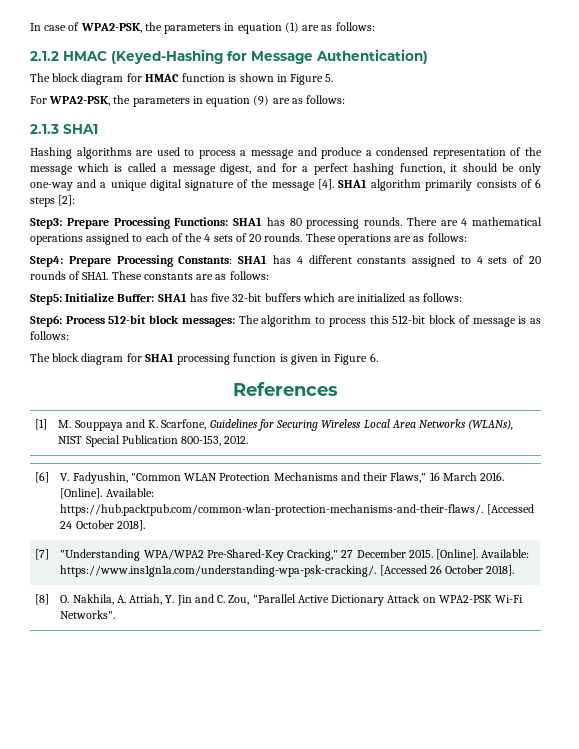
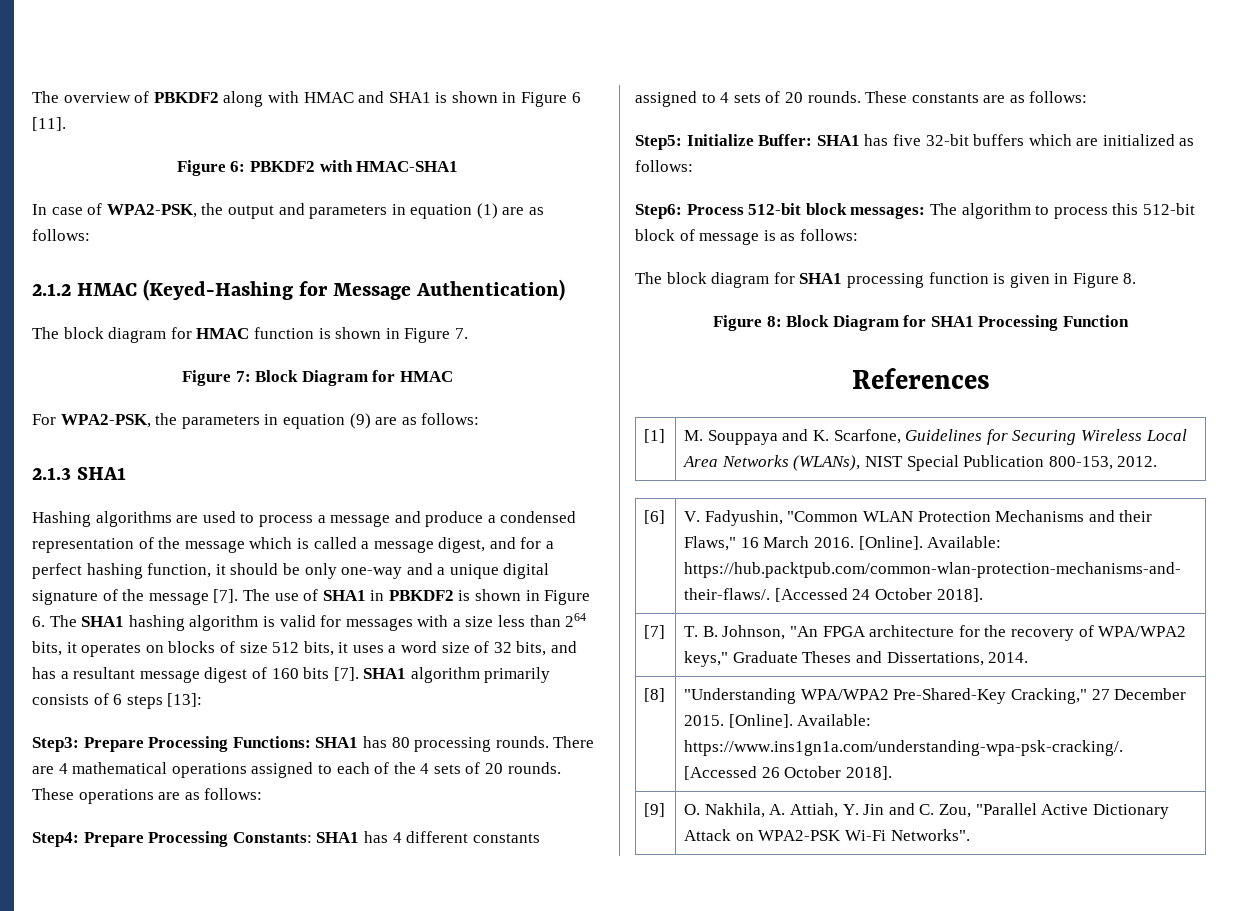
+ The overview of PBKDF2 along with HMAC and SHA1 is shown in Figure 6 [11].
+ Figure 6: PBKDF2 with HMAC-SHA1
- In case of WPA2-PSK, the parameters in equation (1) are as follows:
+ In case of WPA2-PSK, the output and parameters in equation (1) are as follows:
- The block diagram for HMAC function is shown in Figure 5.
+ The block diagram for HMAC function is shown in Figure 7.
+ Figure 7: Block Diagram for HMAC
- Hashing algorithms are used to process a message and produce a condensed representation of the message which is called a message digest, and for a perfect hashing function, it should be only one-way and a unique digital signature of the message [4].
+ Hashing algorithms are used to process a message and produce a condensed representation of the message which is called a message digest, and for a perfect hashing function, it should be only one-way and a unique digital signature of the message [7]. The use of SHA1 in PBKDF2 is shown in Figure 6. The SHA1 hashing algorithm is valid for messages with a size less than 264 bits, it operates on blocks of size 512 bits, it uses a word size of 32 bits, and has a resultant message digest of 160 bits [7].
- SHA1 algorithm primarily consists of 6 steps [2]:
+ SHA1 algorithm primarily consists of 6 steps [13]:
- Step4: Prepare Processing Constants: SHA1 has 4 different constants assigned to 4 sets of 20 rounds of SHA1.
+ Step4: Prepare Processing Constants: SHA1 has 4 different constants assigned to 4 sets of 20 rounds.
- The block diagram for SHA1 processing function is given in Figure 6.
+ The block diagram for SHA1 processing function is given in Figure 8.
+ Figure 8: Block Diagram for SHA1 Processing Function
- [7] | "Understanding WPA/WPA2 Pre-Shared-Key Cracking," 27 December 2015. [Online]. Available: https://www.ins1gn1a.com/understanding-wpa-psk-cracking/. [Accessed 26 October 2018].
+ [7] | T. B. Johnson, "An FPGA architecture for the recovery of WPA/WPA2 keys," Graduate Theses and Dissertations, 2014.
+ [8] | "Understanding WPA/WPA2 Pre-Shared-Key Cracking," 27 December 2015. [Online]. Available: https://www.ins1gn1a.com/understanding-wpa-psk-cracking/. [Accessed 26 October 2018].
- [8] | O. Nakhila, A. Attiah, Y. Jin and C. Zou, "Parallel Active Dictionary Attack on WPA2-PSK Wi-Fi Networks".
+ [9] | O. Nakhila, A. Attiah, Y. Jin and C. Zou, "Parallel Active Dictionary Attack on WPA2-PSK Wi-Fi Networks".

